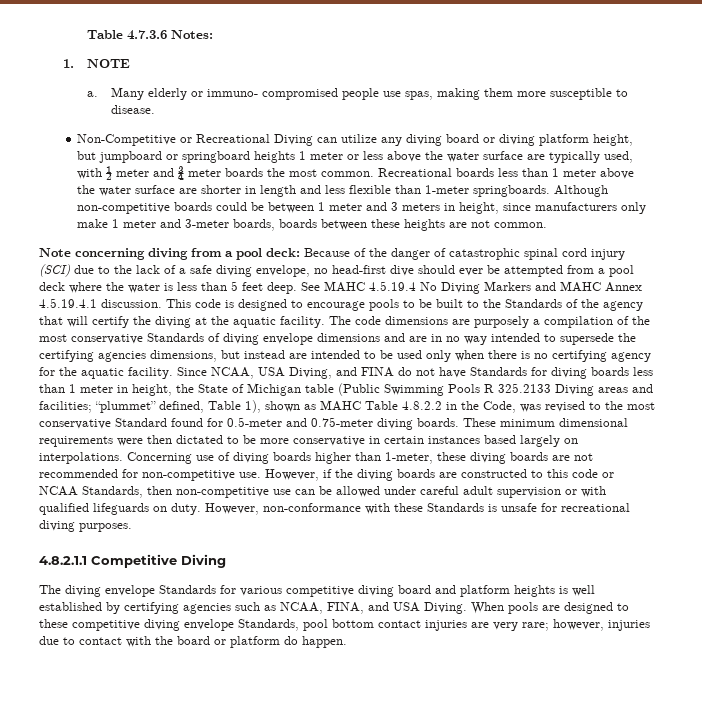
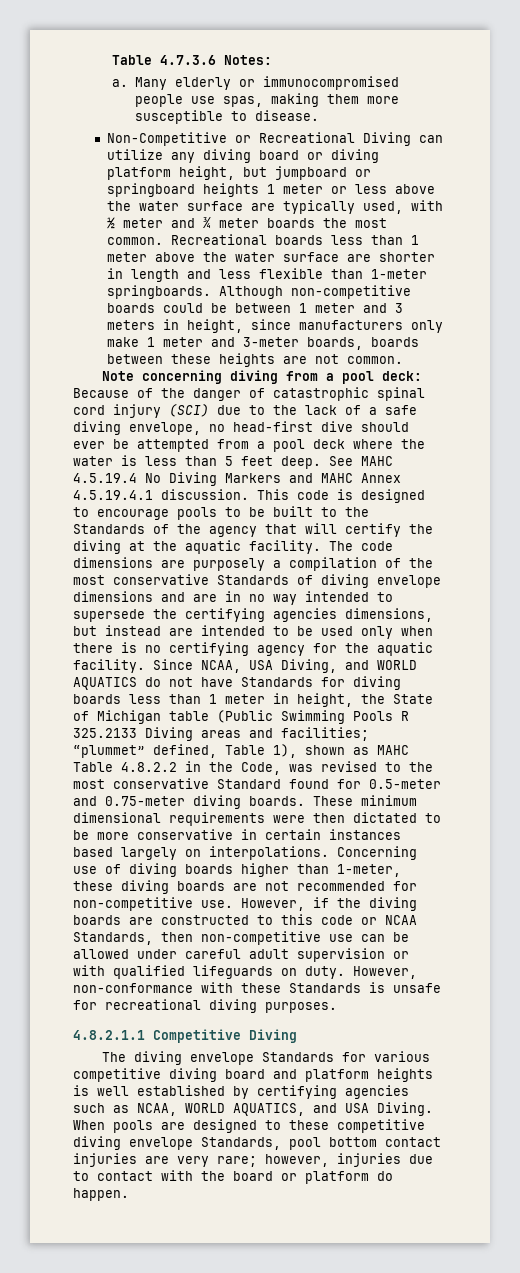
- 1. NOTE
- Many elderly or immuno- compromised people use spas, making them more susceptible to disease.
+ Many elderly or immunocompromised people use spas, making them more susceptible to disease.
- Since NCAA, USA Diving, and FINA do not have Standards for diving boards less than 1 meter in height, the State of Michigan table (Public Swimming Pools R 325.2133 Diving areas and facilities; “plummet” defined, Table 1), shown as MAHC Table 4.8.2.2 in the Code, was revised to the most conservative Standard found for 0.5-meter and 0.75-meter diving boards.
+ Since NCAA, USA Diving, and WORLD AQUATICS do not have Standards for diving boards less than 1 meter in height, the State of Michigan table (Public Swimming Pools R 325.2133 Diving areas and facilities; “plummet” defined, Table 1), shown as MAHC Table 4.8.2.2 in the Code, was revised to the most conservative Standard found for 0.5-meter and 0.75-meter diving boards.
- The diving envelope Standards for various competitive diving board and platform heights is well established by certifying agencies such as NCAA, FINA, and USA Diving.
+ The diving envelope Standards for various competitive diving board and platform heights is well established by certifying agencies such as NCAA, WORLD AQUATICS, and USA Diving.

